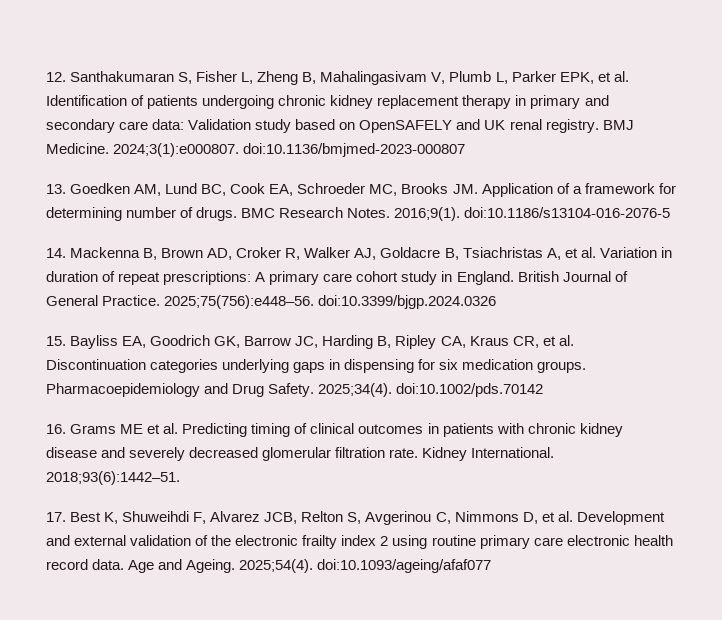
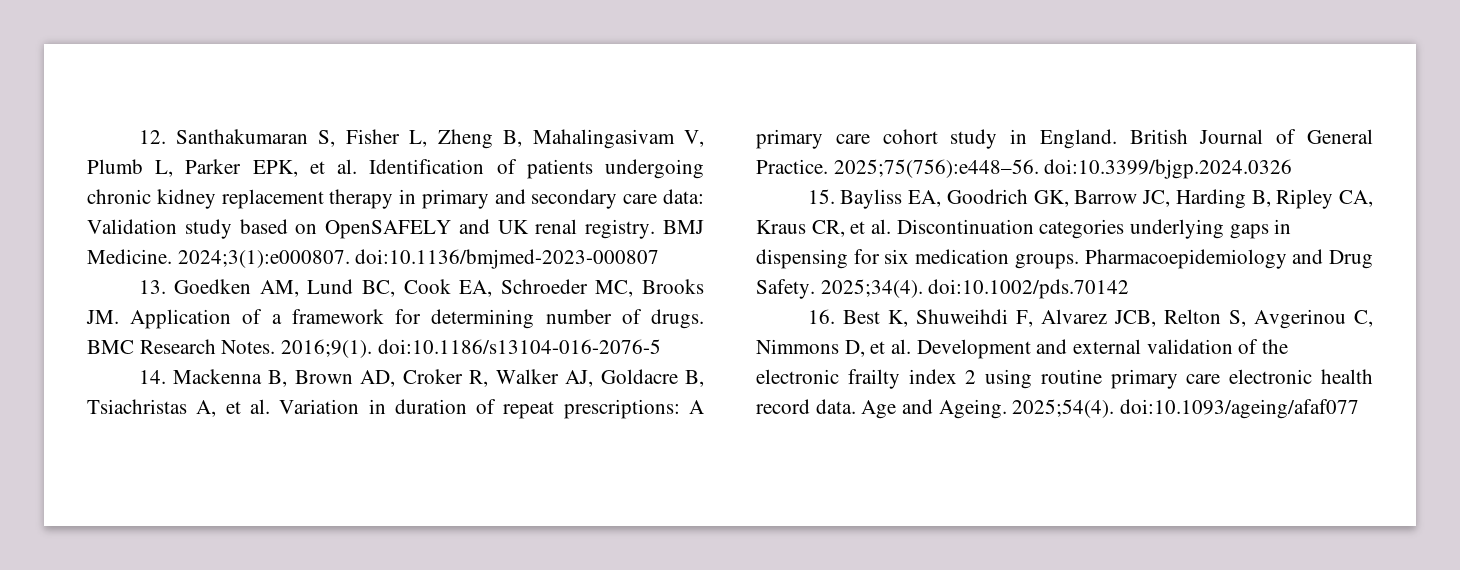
- 16. Grams ME et al. Predicting timing of clinical outcomes in patients with chronic kidney disease and severely decreased glomerular filtration rate. Kidney International. 2018;93(6):1442–51.
- 17. Best K, Shuweihdi F, Alvarez JCB, Relton S, Avgerinou C, Nimmons D, et al. Development and external validation of the electronic frailty index 2 using routine primary care electronic health record data.
+ 16. Best K, Shuweihdi F, Alvarez JCB, Relton S, Avgerinou C, Nimmons D, et al. Development and external validation of the electronic frailty index 2 using routine primary care electronic health record data.

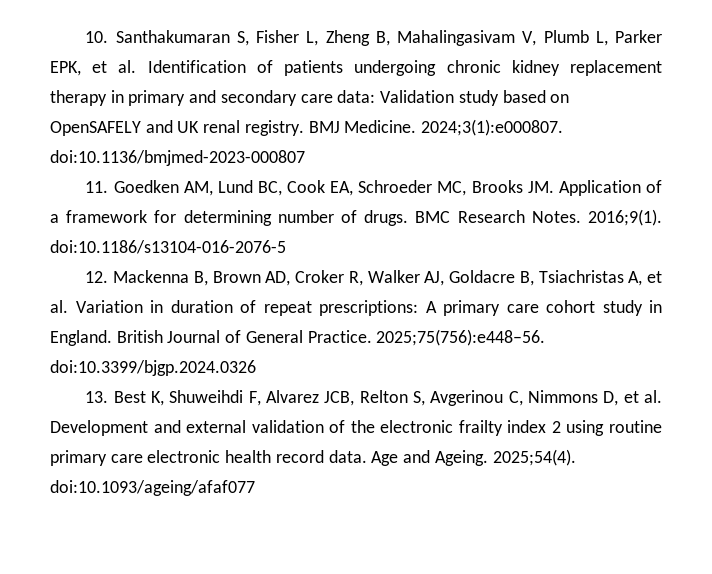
- 12. Santhakumaran S, Fisher L, Zheng B, Mahalingasivam V, Plumb L, Parker EPK, et al. Identification of patients undergoing chronic kidney replacement therapy in primary and secondary care data: Validation study based on OpenSAFELY and UK renal registry.
+ 10. Santhakumaran S, Fisher L, Zheng B, Mahalingasivam V, Plumb L, Parker EPK, et al. Identification of patients undergoing chronic kidney replacement therapy in primary and secondary care data: Validation study based on OpenSAFELY and UK renal registry.
- 13. Goedken AM, Lund BC, Cook EA, Schroeder MC, Brooks JM. Application of a framework for determining number of drugs.
+ 11. Goedken AM, Lund BC, Cook EA, Schroeder MC, Brooks JM. Application of a framework for determining number of drugs.
- 14. Mackenna B, Brown AD, Croker R, Walker AJ, Goldacre B, Tsiachristas A, et al. Variation in duration of repeat prescriptions: A primary care cohort study in England.
+ 12. Mackenna B, Brown AD, Croker R, Walker AJ, Goldacre B, Tsiachristas A, et al. Variation in duration of repeat prescriptions: A primary care cohort study in England.
- 15. Bayliss EA, Goodrich GK, Barrow JC, Harding B, Ripley CA, Kraus CR, et al. Discontinuation categories underlying gaps in dispensing for six medication groups. Pharmacoepidemiology and Drug Safety. 2025;34(4). doi:10.1002/pds.70142
- 16. Best K, Shuweihdi F, Alvarez JCB, Relton S, Avgerinou C, Nimmons D, et al. Development and external validation of the electronic frailty index 2 using routine primary care electronic health record data.
+ 13. Best K, Shuweihdi F, Alvarez JCB, Relton S, Avgerinou C, Nimmons D, et al. Development and external validation of the electronic frailty index 2 using routine primary care electronic health record data.

